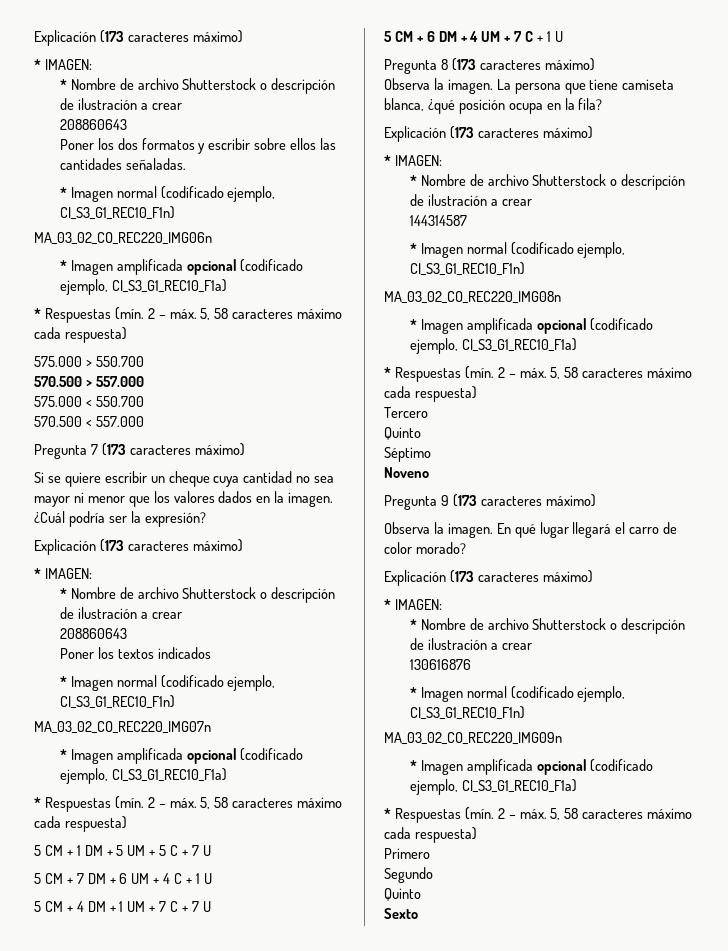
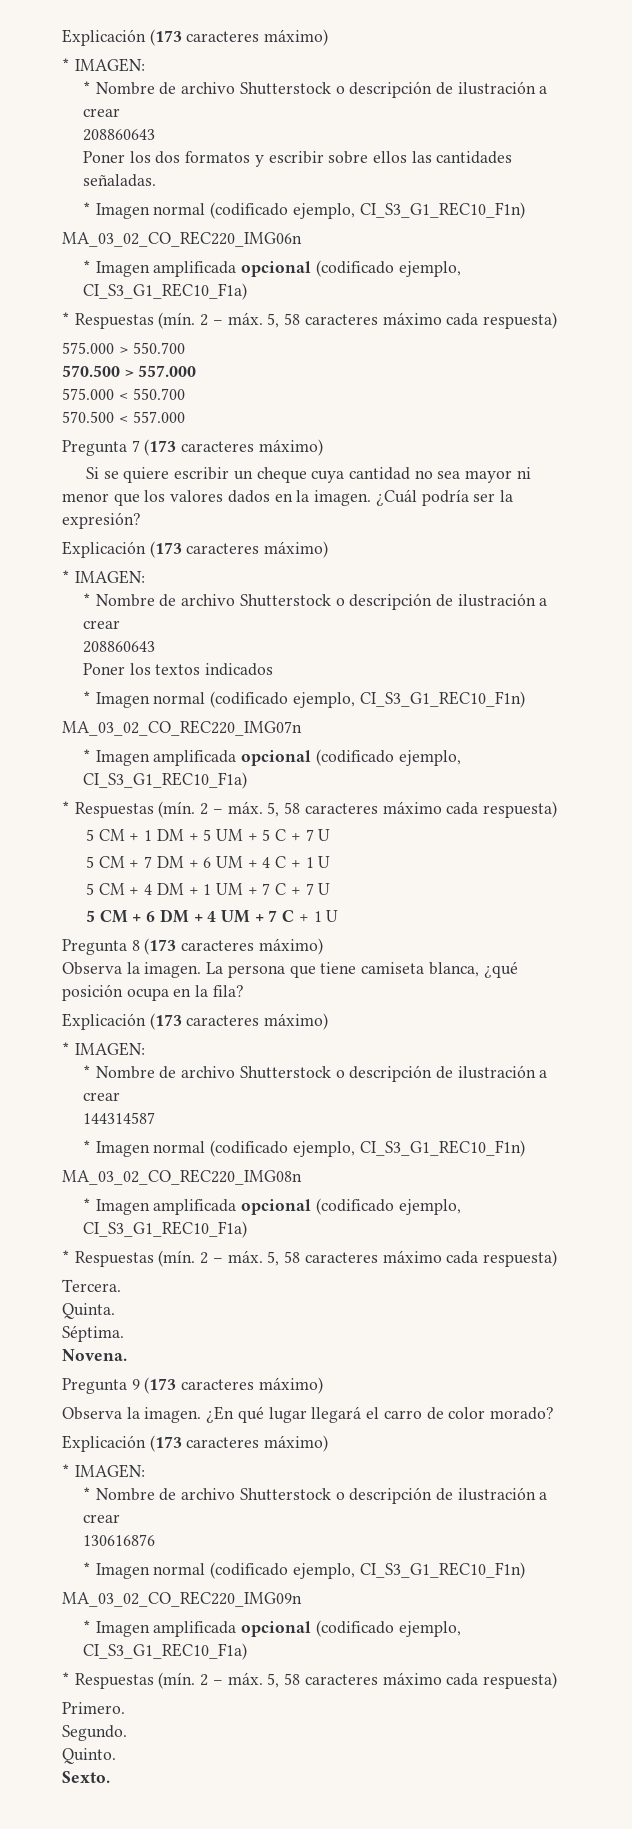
- Tercero
- Quinto
- Séptimo
- Noveno
+ Tercera.
+ Quinta.
+ Séptima.
+ Novena.
- En qué lugar llegará el carro de color morado?
+ ¿En qué lugar llegará el carro de color morado?
- Primero
- Segundo
- Quinto
- Sexto
+ Primero.
+ Segundo.
+ Quinto.
+ Sexto.

